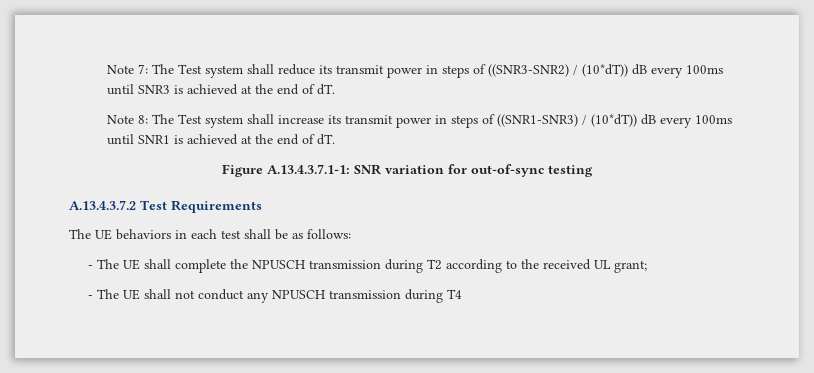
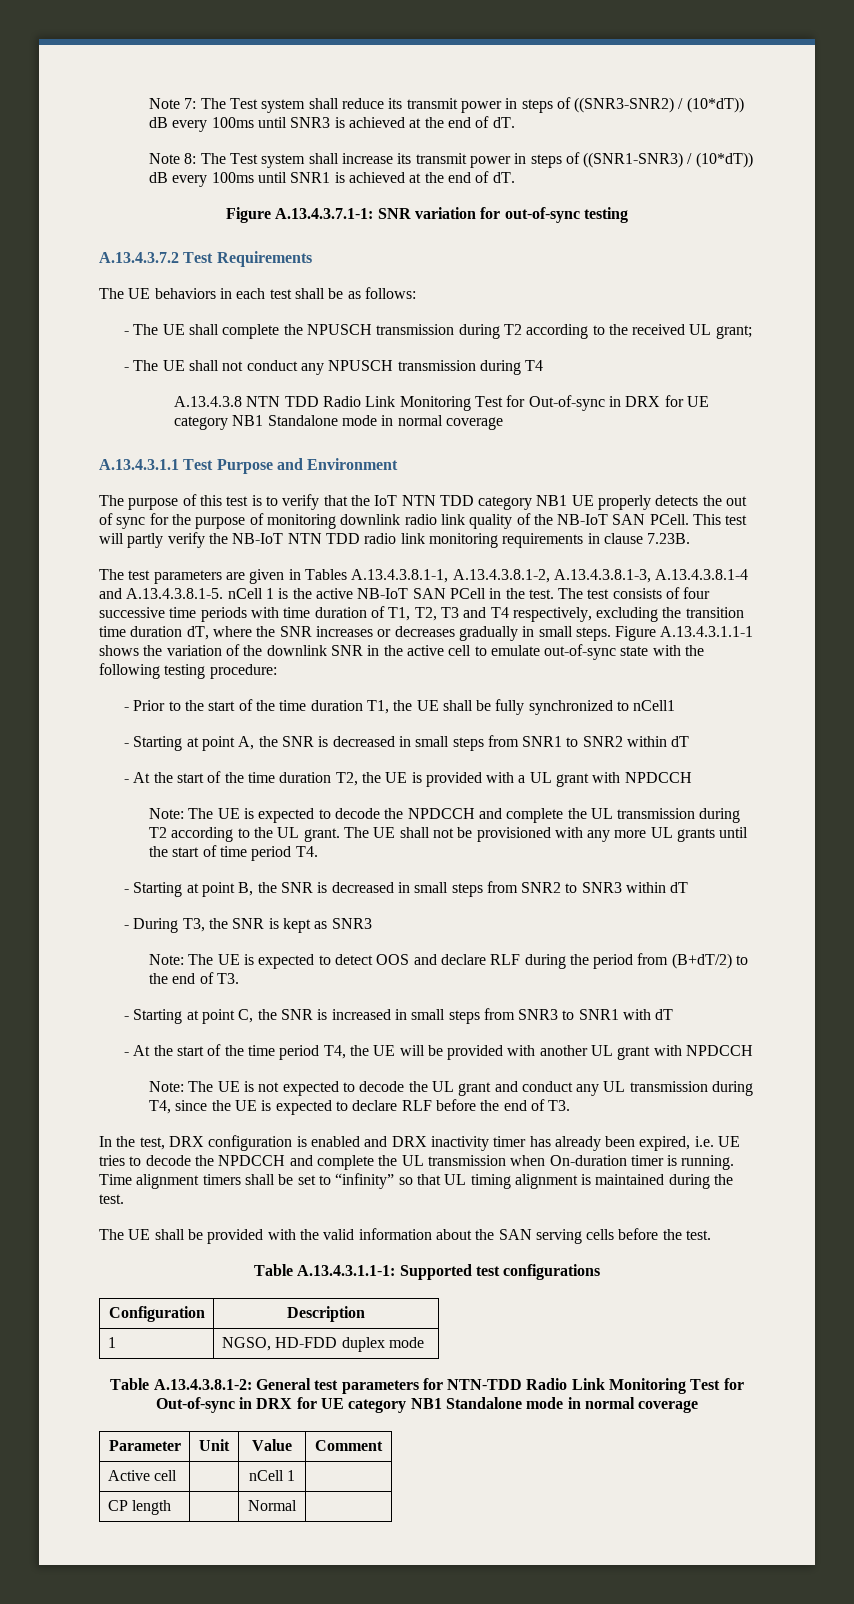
+ A.13.4.3.8 NTN TDD Radio Link Monitoring Test for Out-of-sync in DRX for UE category NB1 Standalone mode in normal coverage
+ A.13.4.3.1.1 Test Purpose and Environment
+ The purpose of this test is to verify that the IoT NTN TDD category NB1 UE properly detects the out of sync for the purpose of monitoring downlink radio link quality of the NB-IoT SAN PCell. This test will partly verify the NB-IoT NTN TDD radio link monitoring requirements in clause 7.23B.
+ The test parameters are given in Tables A.13.4.3.8.1-1, A.13.4.3.8.1-2, A.13.4.3.8.1-3, A.13.4.3.8.1-4 and A.13.4.3.8.1-5. nCell 1 is the active NB-IoT SAN PCell in the test. The test consists of four successive time periods with time duration of T1, T2, T3 and T4 respectively, excluding the transition time duration dT, where the SNR increases or decreases gradually in small steps. Figure A.13.4.3.1.1-1 shows the variation of the downlink SNR in the active cell to emulate out-of-sync state with the following testing procedure:
+ - Prior to the start of the time duration T1, the UE shall be fully synchronized to nCell1
+ - Starting at point A, the SNR is decreased in small steps from SNR1 to SNR2 within dT
+ - At the start of the time duration T2, the UE is provided with a UL grant with NPDCCH
+ Note: The UE is expected to decode the NPDCCH and complete the UL transmission during T2 according to the UL grant. The UE shall not be provisioned with any more UL grants until the start of time period T4.
+ - Starting at point B, the SNR is decreased in small steps from SNR2 to SNR3 within dT
+ - During T3, the SNR is kept as SNR3
+ Note: The UE is expected to detect OOS and declare RLF during the period from (B+dT/2) to the end of T3.
+ - Starting at point C, the SNR is increased in small steps from SNR3 to SNR1 with dT
+ - At the start of the time period T4, the UE will be provided with another UL grant with NPDCCH
+ Note: The UE is not expected to decode the UL grant and conduct any UL transmission during T4, since the UE is expected to declare RLF before the end of T3.
+ In the test, DRX configuration is enabled and DRX inactivity timer has already been expired, i.e. UE tries to decode the NPDCCH and complete the UL transmission when On-duration timer is running. Time alignment timers shall be set to “infinity” so that UL timing alignment is maintained during the test.
+ The UE shall be provided with the valid information about the SAN serving cells before the test.
+ Table A.13.4.3.1.1-1: Supported test configurations
+ Configuration | Description
+ 1 | NGSO, HD-FDD duplex mode
+ Table A.13.4.3.8.1-2: General test parameters for NTN-TDD Radio Link Monitoring Test for Out-of-sync in DRX for UE category NB1 Standalone mode in normal coverage
+ Parameter | Unit | Value | Comment
+ Active cell | | nCell 1 |
+ CP length | | Normal |

